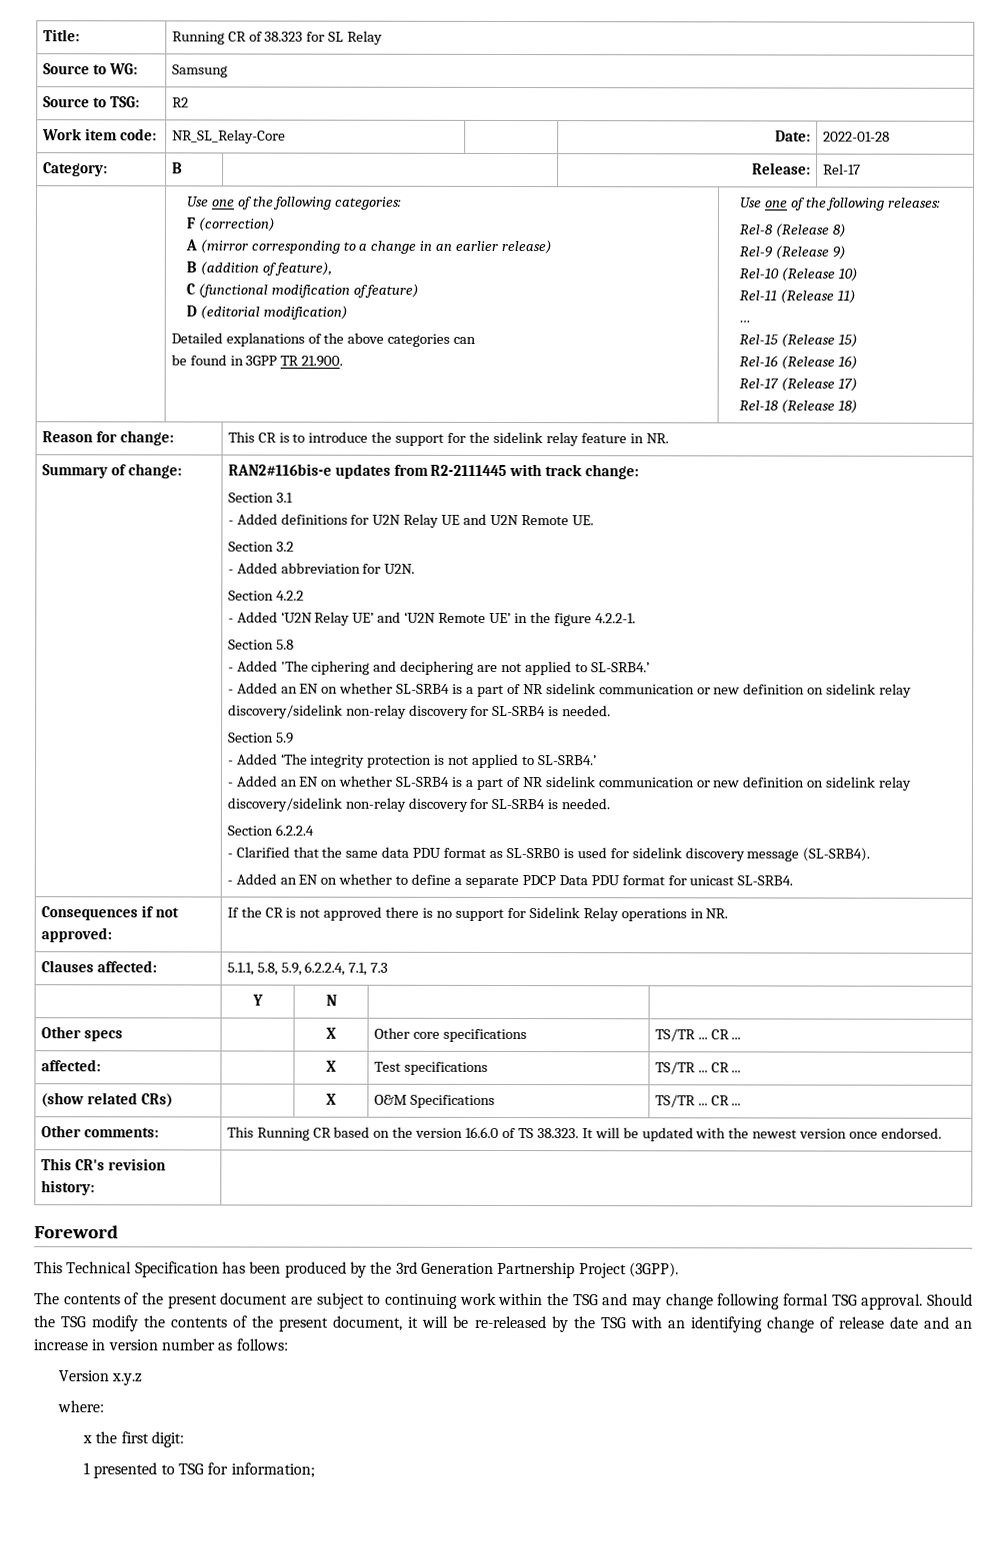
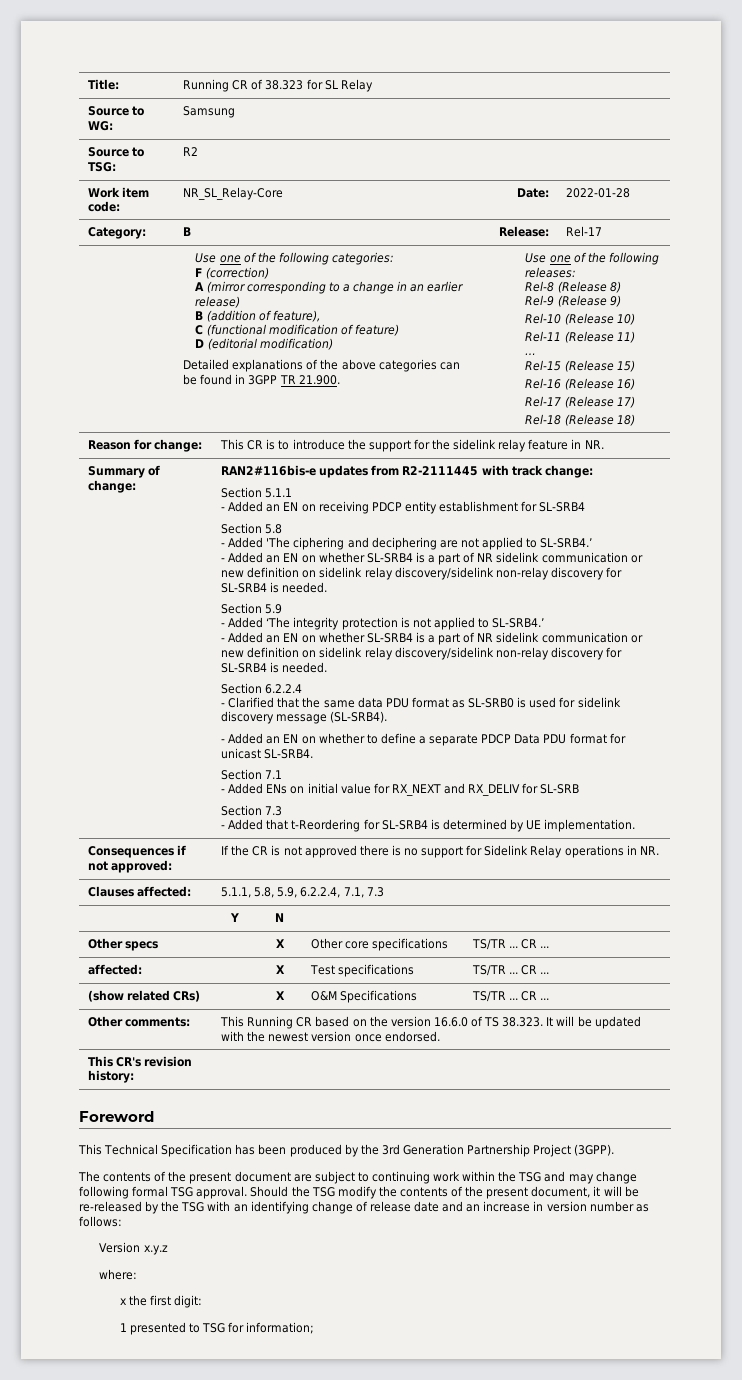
- Section 3.1
- - Added definitions for U2N Relay UE and U2N Remote UE.
- Section 3.2
- - Added abbreviation for U2N.
- Section 4.2.2
- - Added ‘U2N Relay UE’ and ‘U2N Remote UE’ in the figure 4.2.2-1.
+ Section 5.1.1
+ - Added an EN on receiving PDCP entity establishment for SL-SRB4
+ Section 7.1
+ - Added ENs on initial value for RX_NEXT and RX_DELIV for SL-SRB
+ Section 7.3
+ - Added that t-Reordering for SL-SRB4 is determined by UE implementation.

